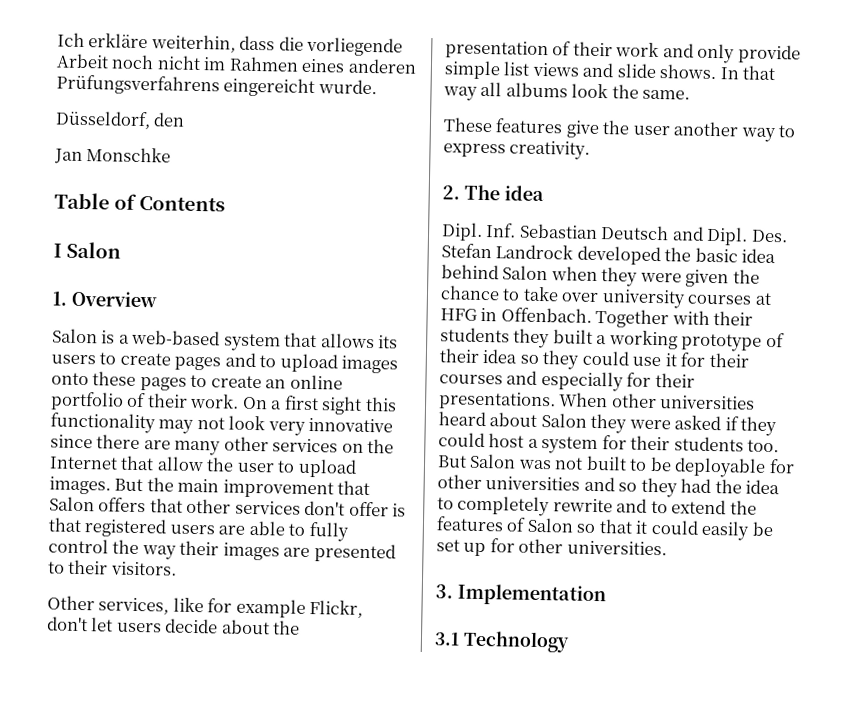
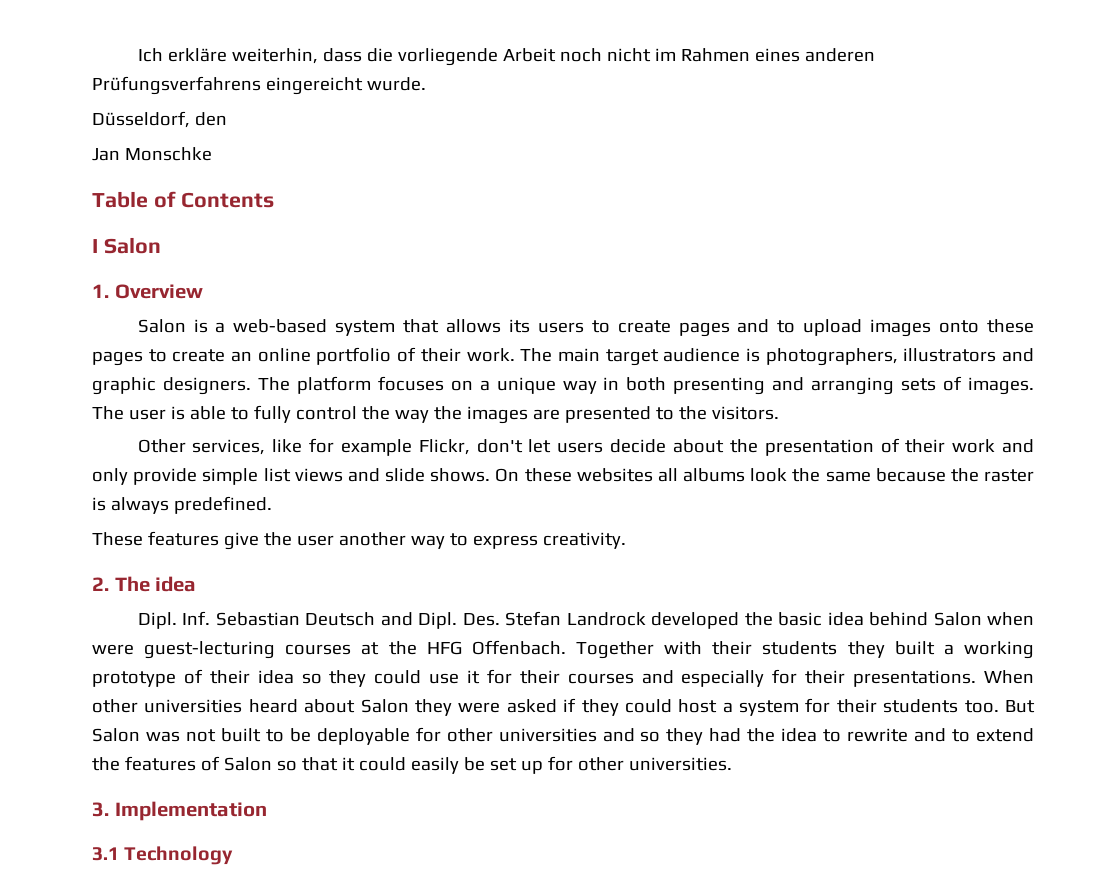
- On a first sight this functionality may not look very innovative since there are many other services on the Internet that allow the user to upload images. But the main improvement that Salon offers that other services don't offer is that registered users are able to fully control the way their images are presented to their visitors.
+ The main target audience is photographers, illustrators and graphic designers. The platform focuses on a unique way in both presenting and arranging sets of images. The user is able to fully control the way the images are presented to the visitors.
- In that way all albums look the same.
+ On these websites all albums look the same because the raster is always predefined.
- Des. Stefan Landrock developed the basic idea behind Salon when they were given the chance to take over university courses at HFG in Offenbach.
+ Des. Stefan Landrock developed the basic idea behind Salon when were guest-lecturing courses at the HFG Offenbach.
- But Salon was not built to be deployable for other universities and so they had the idea to completely rewrite and to extend the features of Salon so that it could easily be set up for other universities.
+ But Salon was not built to be deployable for other universities and so they had the idea to rewrite and to extend the features of Salon so that it could easily be set up for other universities.

